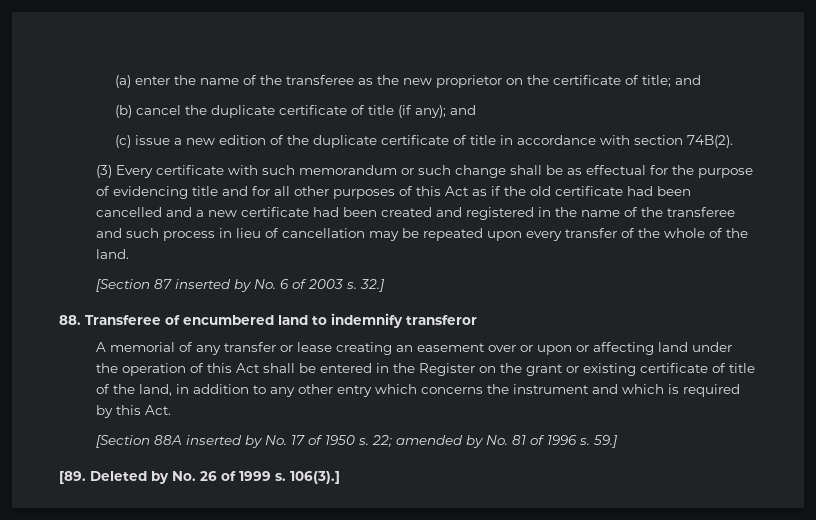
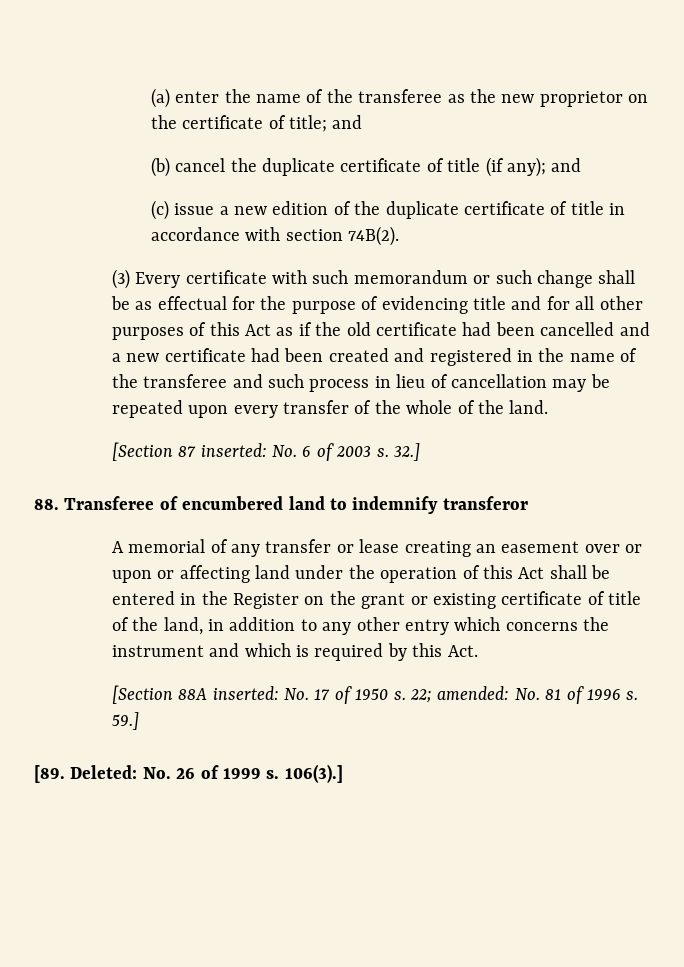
- [Section 87 inserted by No. 6 of 2003 s.
+ [Section 87 inserted: No. 6 of 2003 s.
- [Section 88A inserted by No. 17 of 1950 s.
+ [Section 88A inserted: No. 17 of 1950 s.
- 22; amended by No. 81 of 1996 s.
+ 22; amended: No. 81 of 1996 s.
- [89. Deleted by No. 26 of 1999 s.
+ [89. Deleted: No. 26 of 1999 s.

